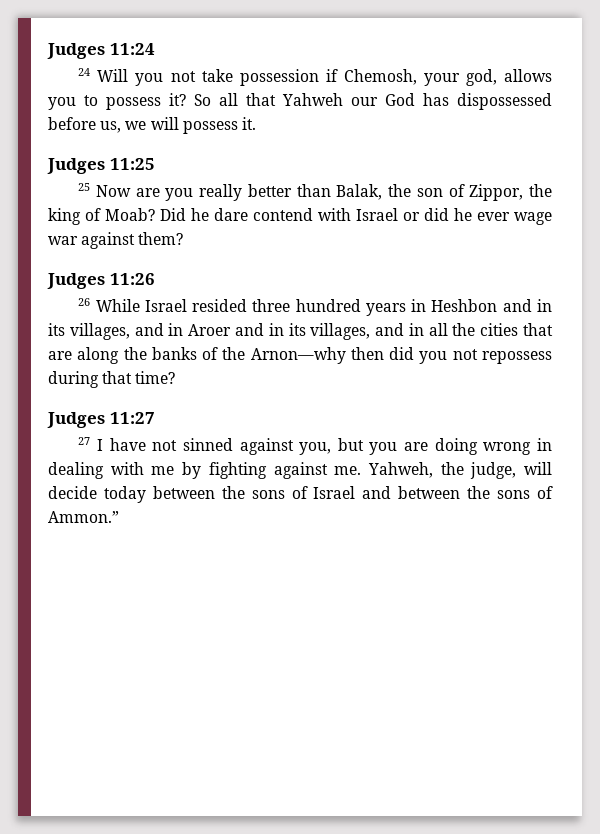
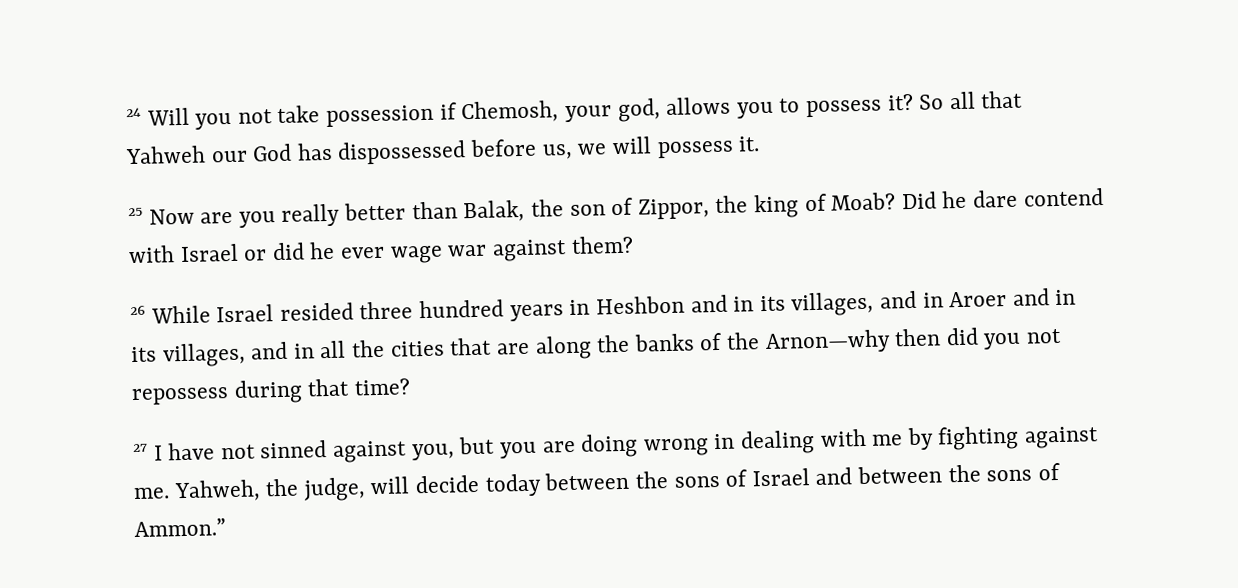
- Judges 11:24
- Judges 11:25
- Judges 11:26
- Judges 11:27

